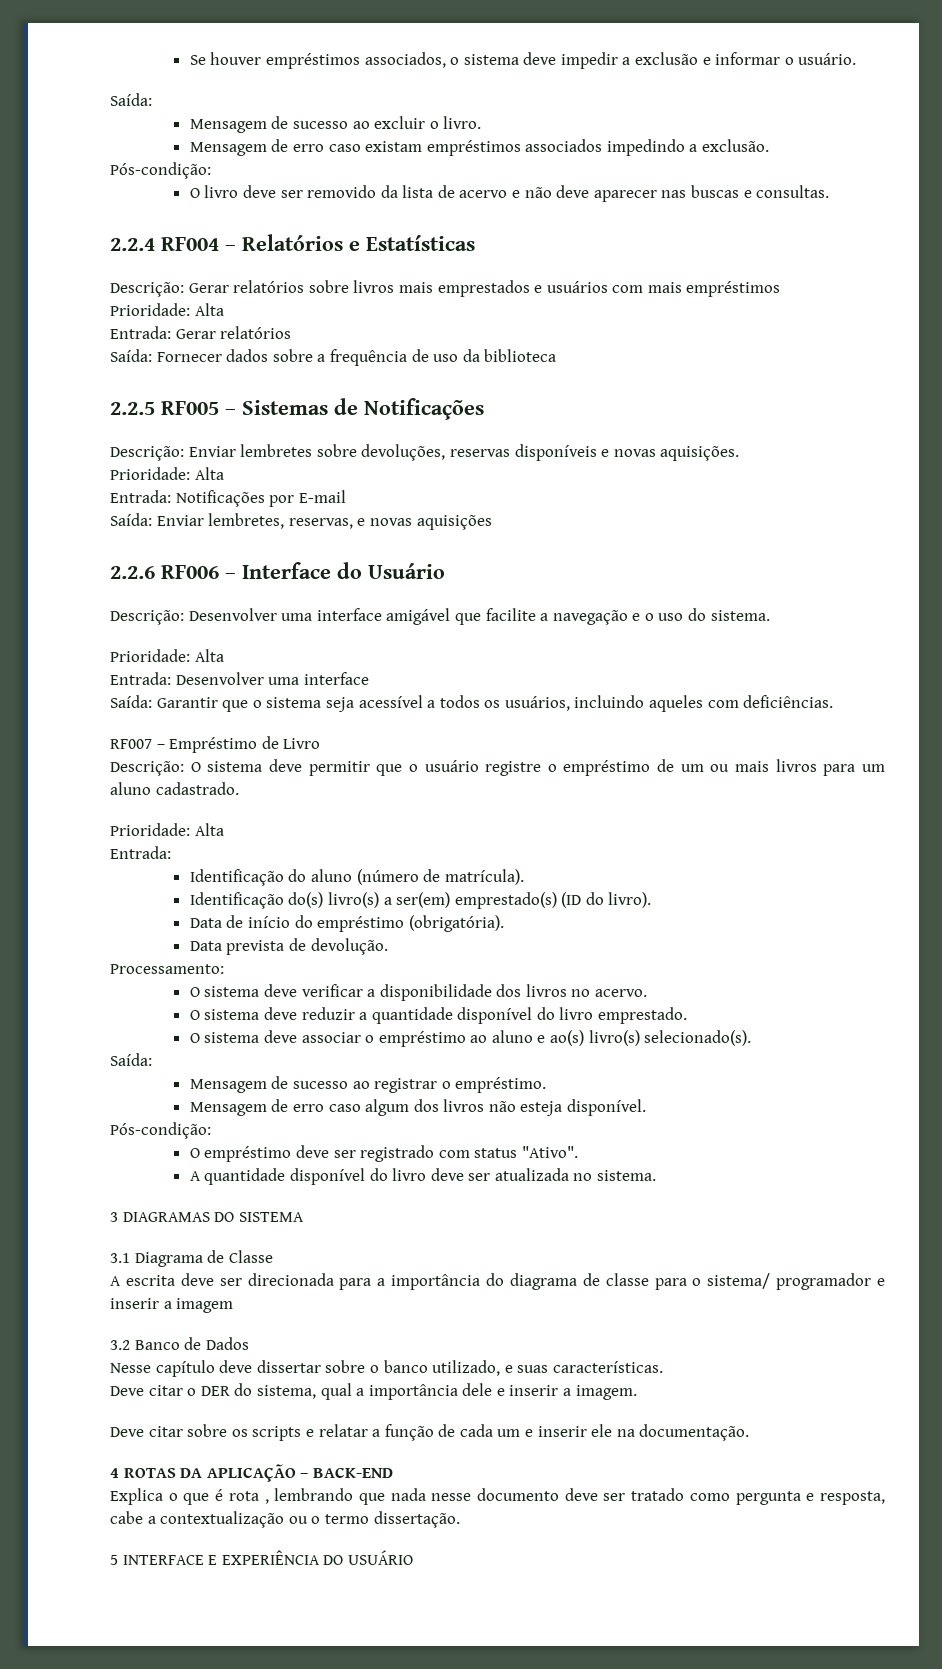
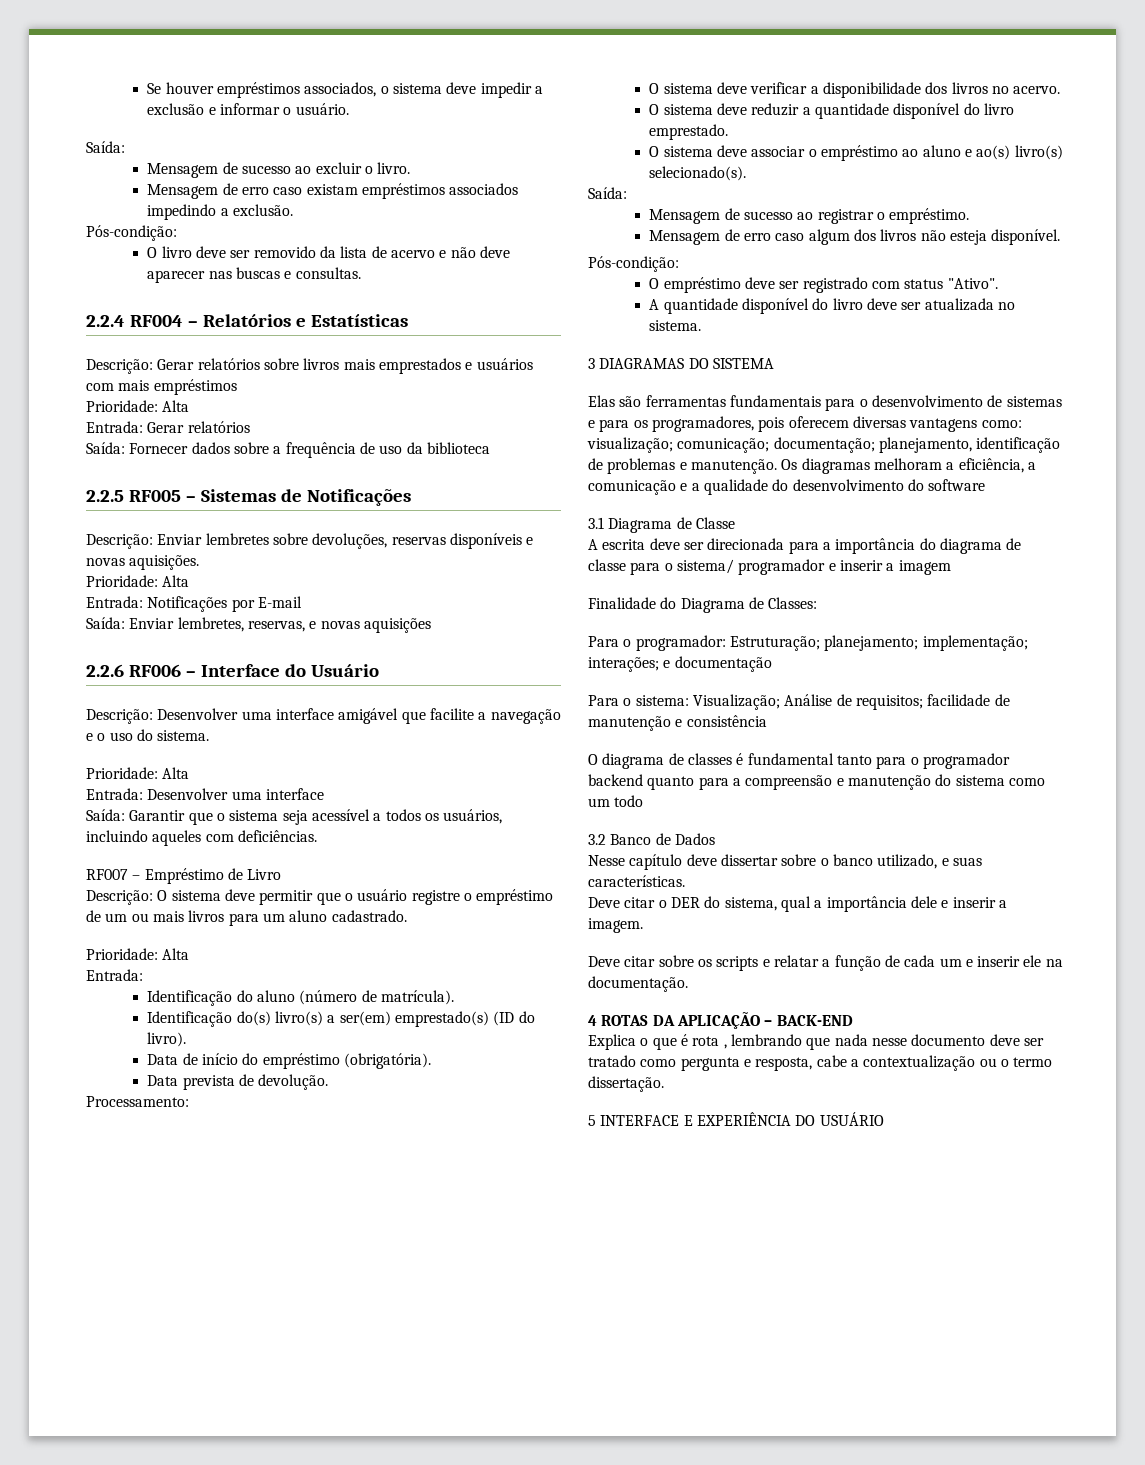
+ Elas são ferramentas fundamentais para o desenvolvimento de sistemas e para os programadores, pois oferecem diversas vantagens como: visualização; comunicação; documentação; planejamento, identificação de problemas e manutenção. Os diagramas melhoram a eficiência, a comunicação e a qualidade do desenvolvimento do software
+ Finalidade do Diagrama de Classes:
+ Para o programador: Estruturação; planejamento; implementação; interações; e documentação
+ Para o sistema: Visualização; Análise de requisitos; facilidade de manutenção e consistência
+ O diagrama de classes é fundamental tanto para o programador backend quanto para a compreensão e manutenção do sistema como um todo

